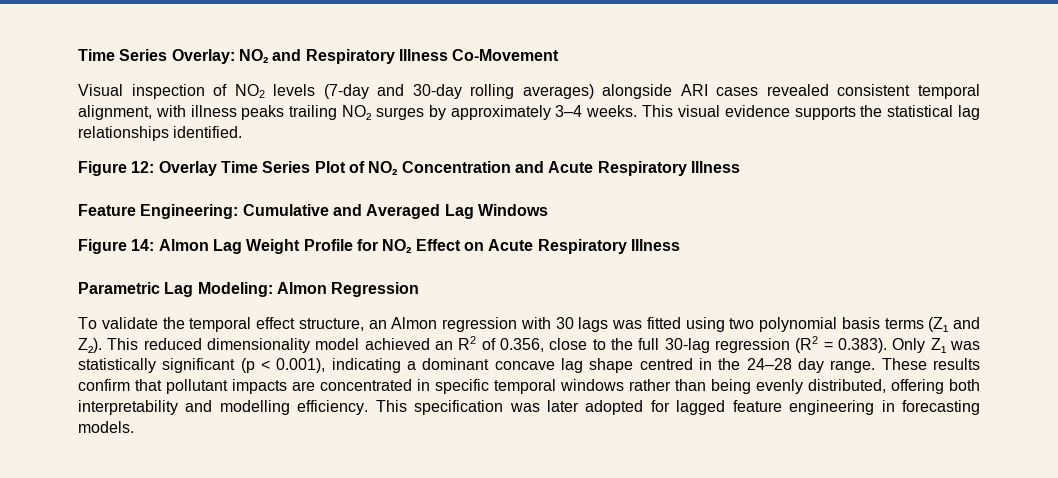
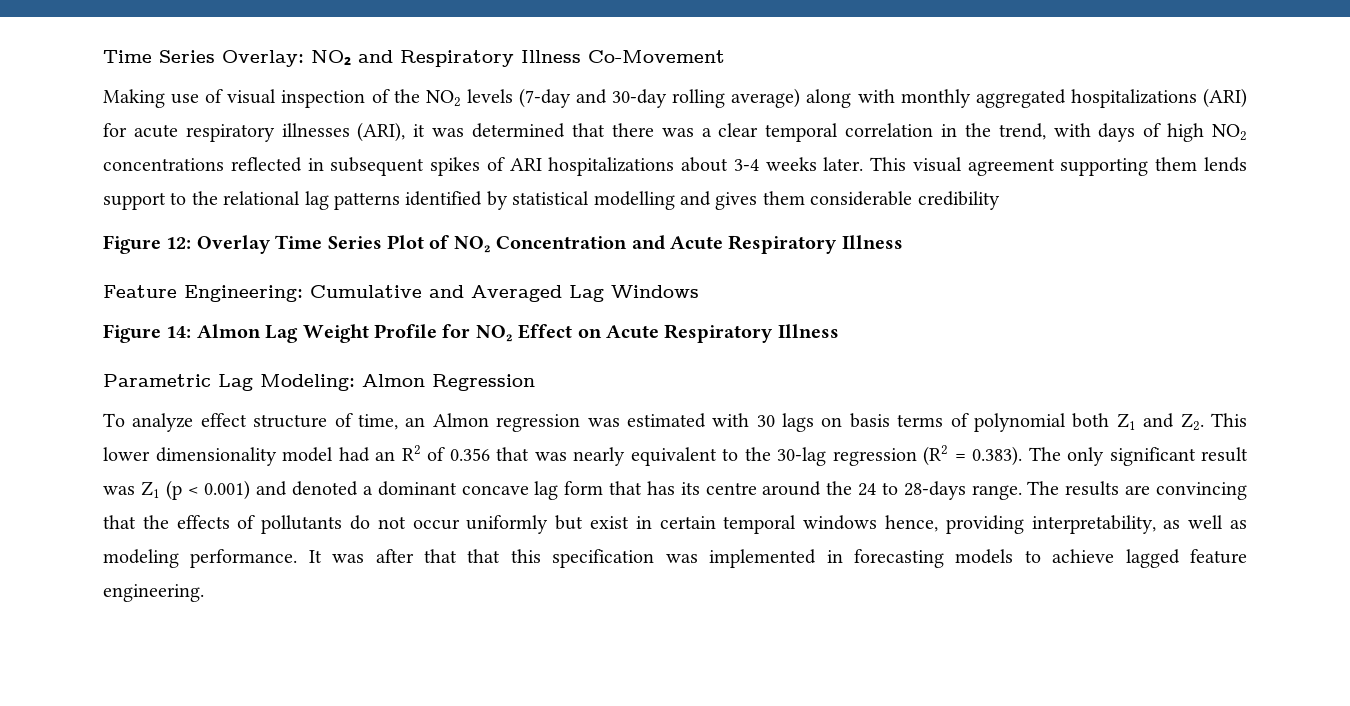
- Visual inspection of NO2 levels (7-day and 30-day rolling averages) alongside ARI cases revealed consistent temporal alignment, with illness peaks trailing NO₂ surges by approximately 3–4 weeks. This visual evidence supports the statistical lag relationships identified.
+ Making use of visual inspection of the NO2 levels (7-day and 30-day rolling average) along with monthly aggregated hospitalizations (ARI) for acute respiratory illnesses (ARI), it was determined that there was a clear temporal correlation in the trend, with days of high NO2 concentrations reflected in subsequent spikes of ARI hospitalizations about 3-4 weeks later. This visual agreement supporting them lends support to the relational lag patterns identified by statistical modelling and gives them considerable credibility
- To validate the temporal effect structure, an Almon regression with 30 lags was fitted using two polynomial basis terms (Z₁ and Z₂). This reduced dimensionality model achieved an R2 of 0.356, close to the full 30-lag regression (R2 = 0.383). Only Z₁ was statistically significant (p < 0.001), indicating a dominant concave lag shape centred in the 24–28 day range. These results confirm that pollutant impacts are concentrated in specific temporal windows rather than being evenly distributed, offering both interpretability and modelling efficiency. This specification was later adopted for lagged feature engineering in forecasting models.
+ To analyze effect structure of time, an Almon regression was estimated with 30 lags on basis terms of polynomial both Z1 and Z2. This lower dimensionality model had an R2 of 0.356 that was nearly equivalent to the 30-lag regression (R2 = 0.383). The only significant result was Z1 (p < 0.001) and denoted a dominant concave lag form that has its centre around the 24 to 28-days range. The results are convincing that the effects of pollutants do not occur uniformly but exist in certain temporal windows hence, providing interpretability, as well as modeling performance. It was after that that this specification was implemented in forecasting models to achieve lagged feature engineering.

